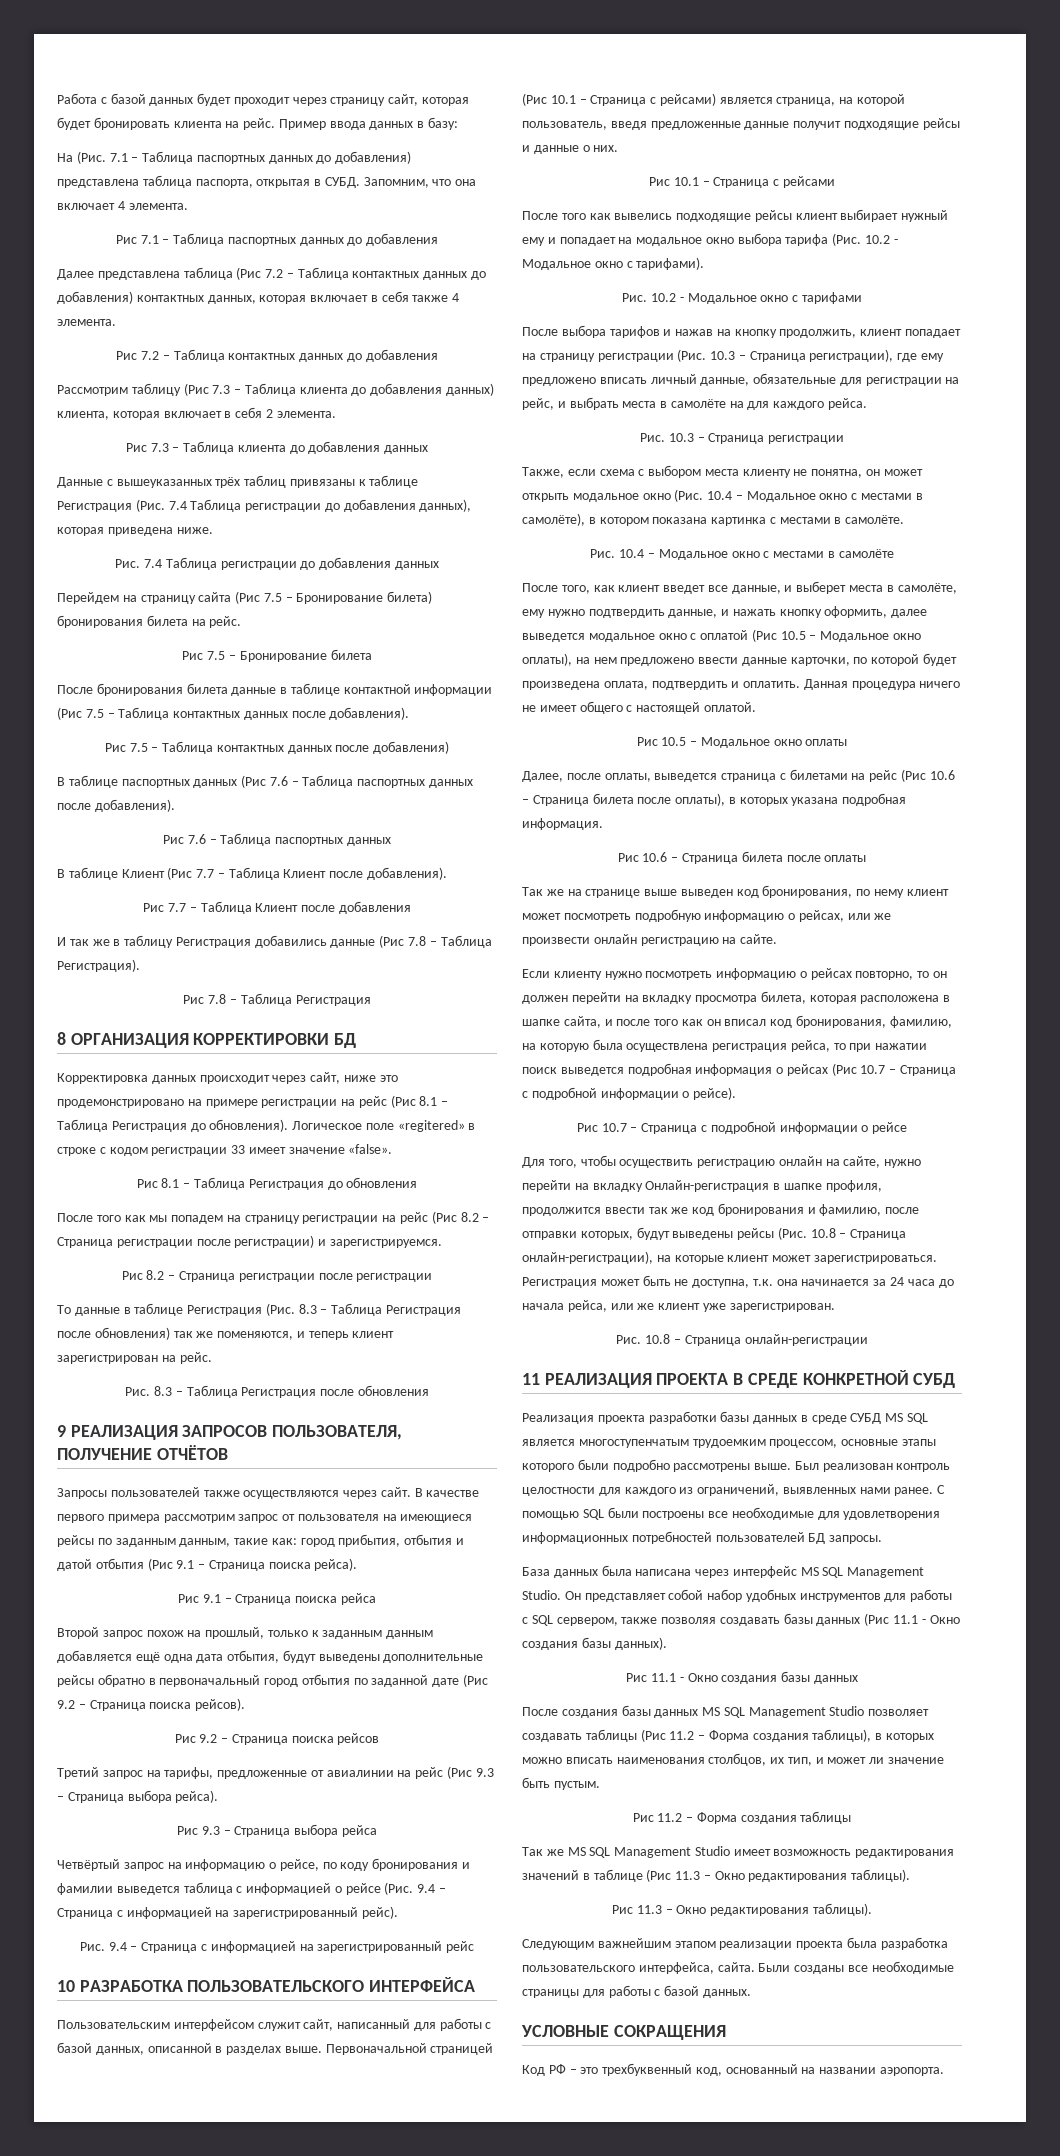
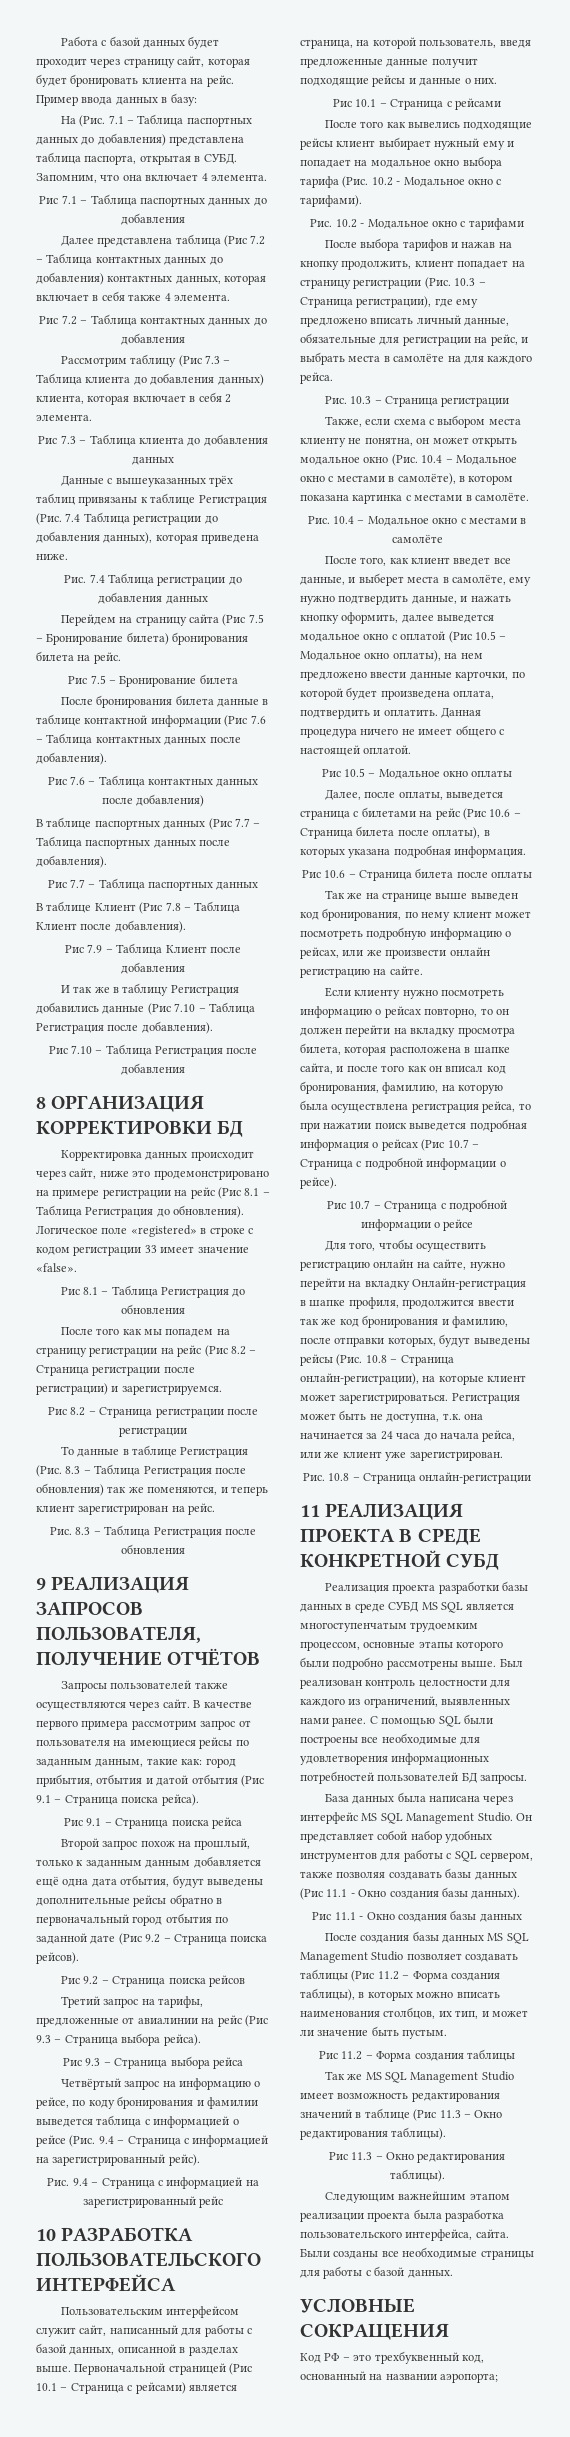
- После бронирования билета данные в таблице контактной информации (Рис 7.5 – Таблица контактных данных после добавления).
+ После бронирования билета данные в таблице контактной информации (Рис 7.6 – Таблица контактных данных после добавления).
- Рис 7.5 – Таблица контактных данных после добавления)
+ Рис 7.6 – Таблица контактных данных после добавления)
- В таблице паспортных данных (Рис 7.6 – Таблица паспортных данных после добавления).
+ В таблице паспортных данных (Рис 7.7 – Таблица паспортных данных после добавления).
- Рис 7.6 – Таблица паспортных данных
+ Рис 7.7 – Таблица паспортных данных
- В таблице Клиент (Рис 7.7 – Таблица Клиент после добавления).
+ В таблице Клиент (Рис 7.8 – Таблица Клиент после добавления).
- Рис 7.7 – Таблица Клиент после добавления
+ Рис 7.9 – Таблица Клиент после добавления
- И так же в таблицу Регистрация добавились данные (Рис 7.8 – Таблица Регистрация).
- Рис 7.8 – Таблица Регистрация
+ И так же в таблицу Регистрация добавились данные (Рис 7.10 – Таблица Регистрация после добавления).
+ Рис 7.10 – Таблица Регистрация после добавления
- Логическое поле «regitered» в строке с кодом регистрации 33 имеет значение «false».
+ Логическое поле «registered» в строке с кодом регистрации 33 имеет значение «false».
- Код РФ – это трехбуквенный код, основанный на названии аэропорта.
+ Код РФ – это трехбуквенный код, основанный на названии аэропорта;

